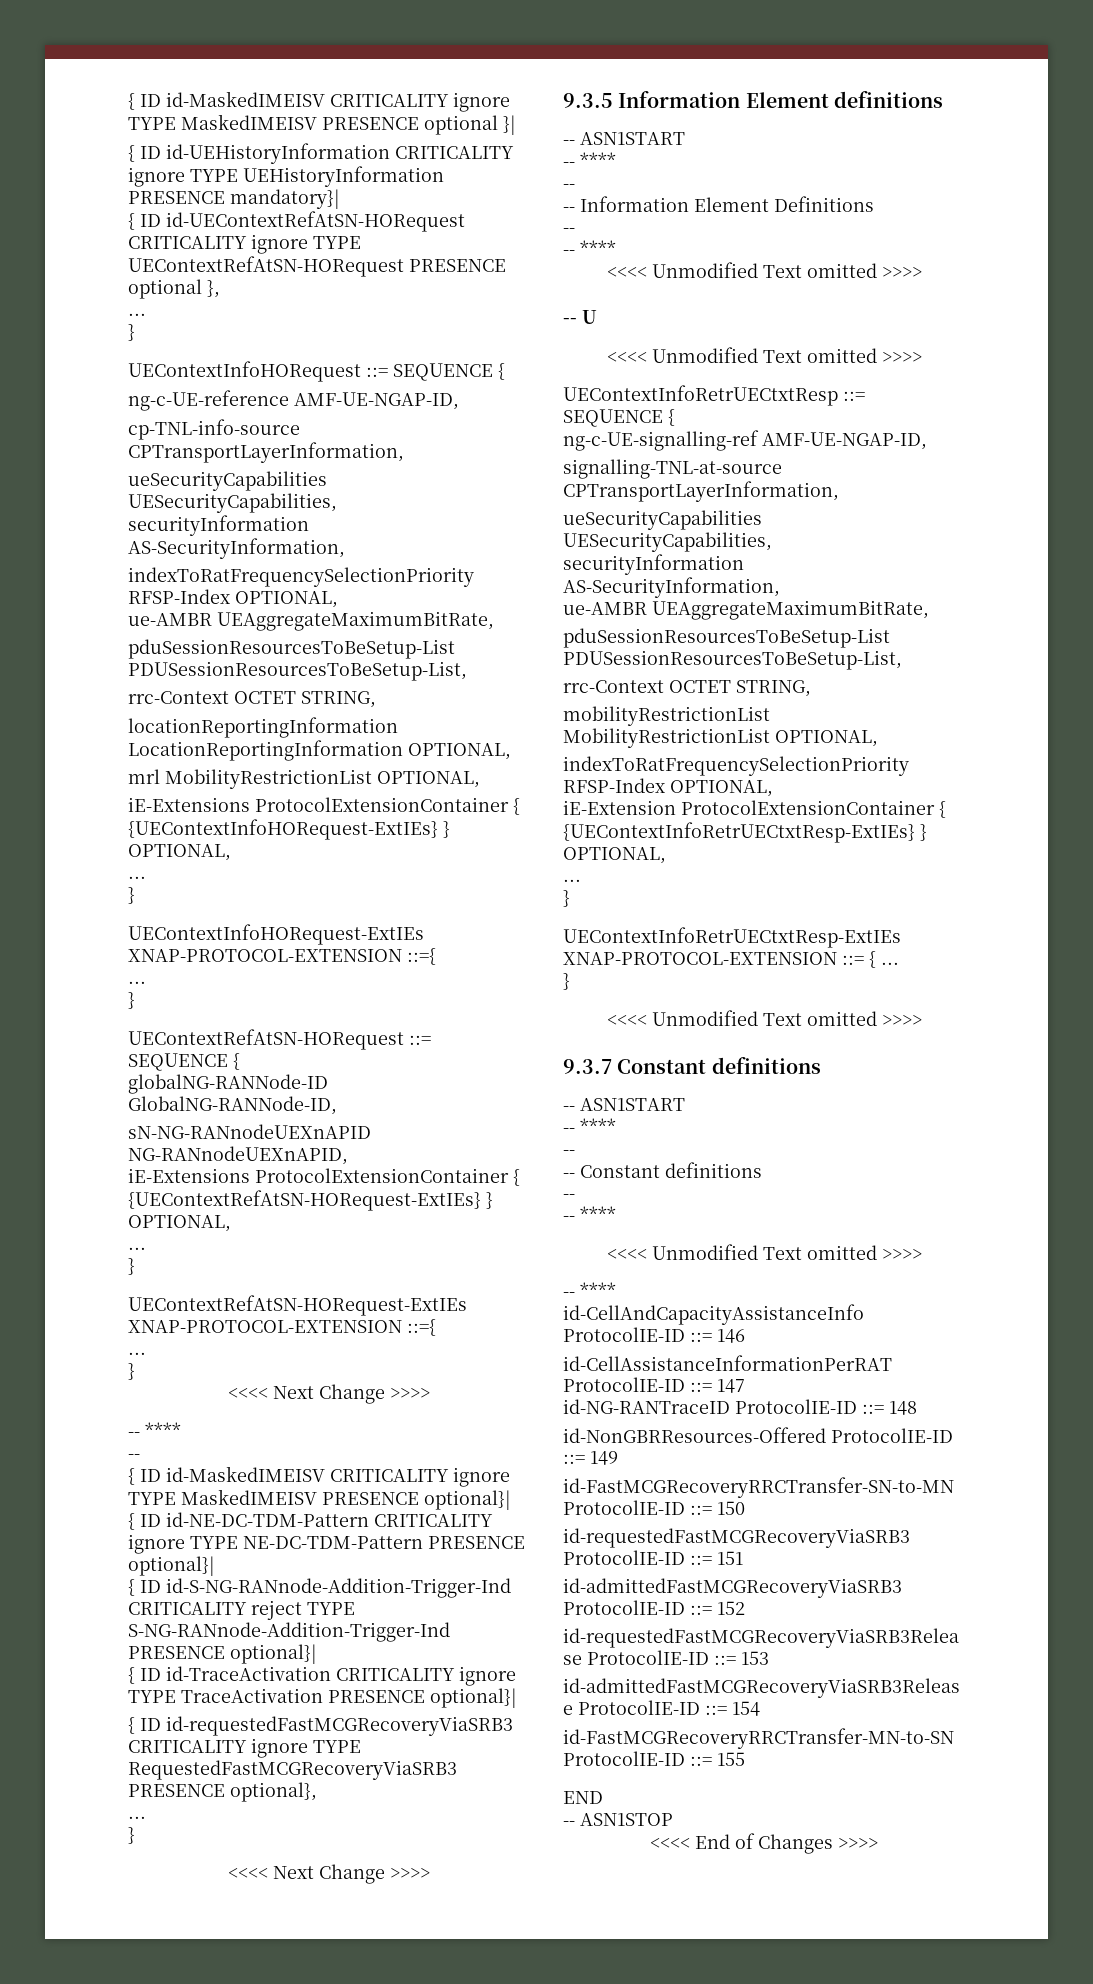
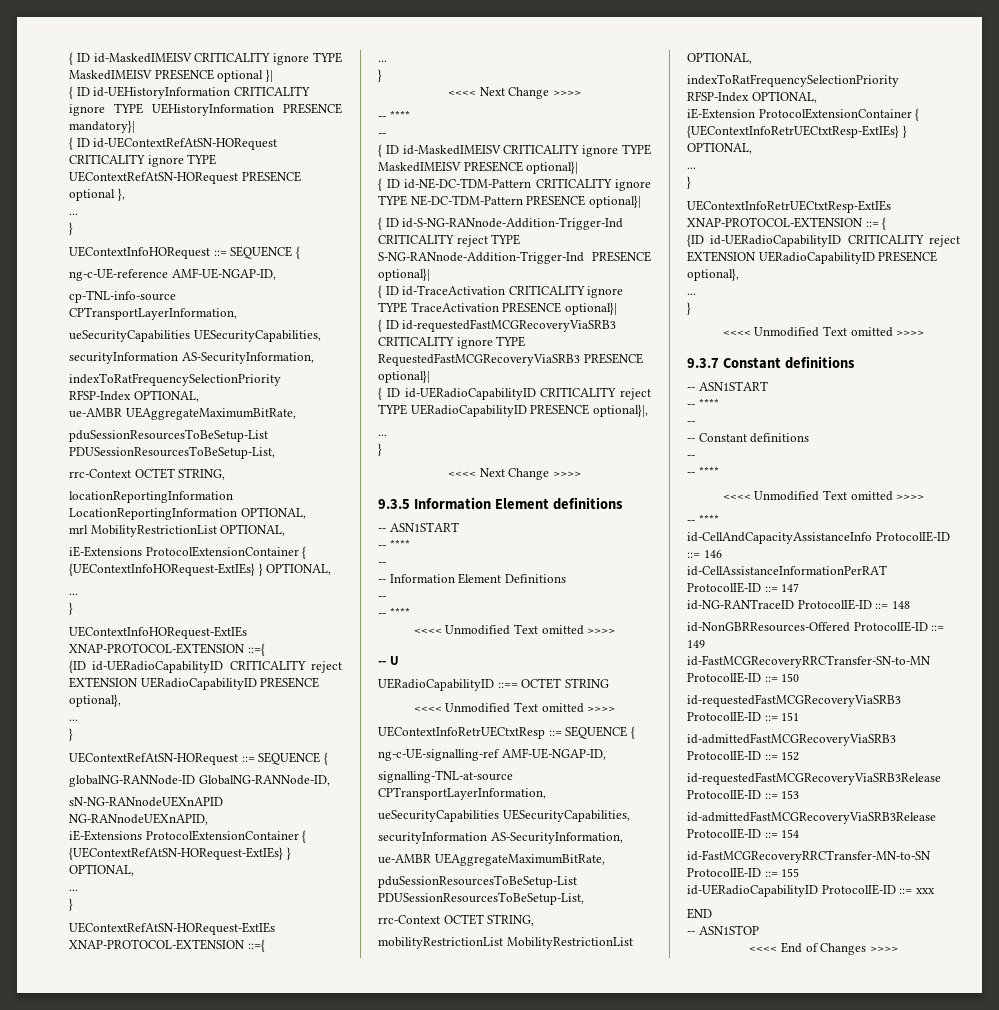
  UEContextInfoHORequest-ExtIEs XNAP-PROTOCOL-EXTENSION ::={
+ {ID id-UERadioCapabilityID CRITICALITY reject EXTENSION UERadioCapabilityID PRESENCE optional},
- { ID id-requestedFastMCGRecoveryViaSRB3 CRITICALITY ignore TYPE RequestedFastMCGRecoveryViaSRB3 PRESENCE optional},
+ { ID id-requestedFastMCGRecoveryViaSRB3 CRITICALITY ignore TYPE RequestedFastMCGRecoveryViaSRB3 PRESENCE optional}|
+ { ID id-UERadioCapabilityID CRITICALITY reject TYPE UERadioCapabilityID PRESENCE optional}|,
+ UERadioCapabilityID ::== OCTET STRING
- UEContextInfoRetrUECtxtResp-ExtIEs XNAP-PROTOCOL-EXTENSION ::= { ...
+ UEContextInfoRetrUECtxtResp-ExtIEs XNAP-PROTOCOL-EXTENSION ::= {
+ {ID id-UERadioCapabilityID CRITICALITY reject EXTENSION UERadioCapabilityID PRESENCE optional},
+ ...
+ id-UERadioCapabilityID ProtocolIE-ID ::= xxx

